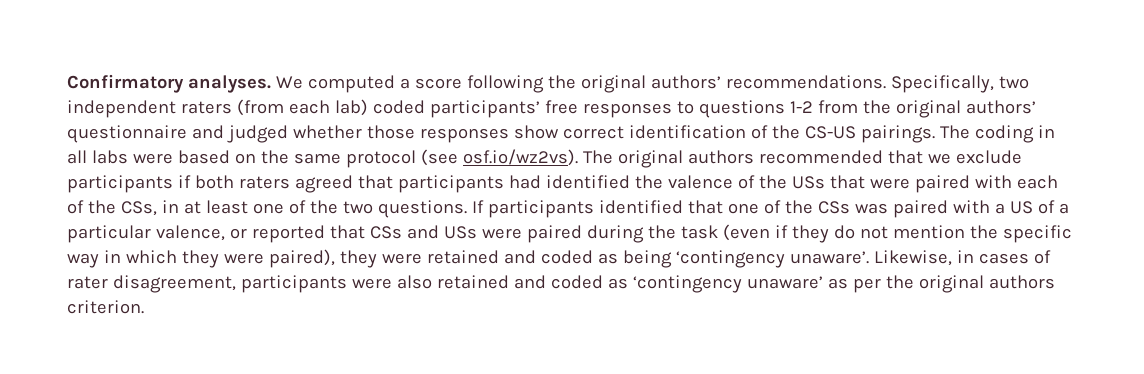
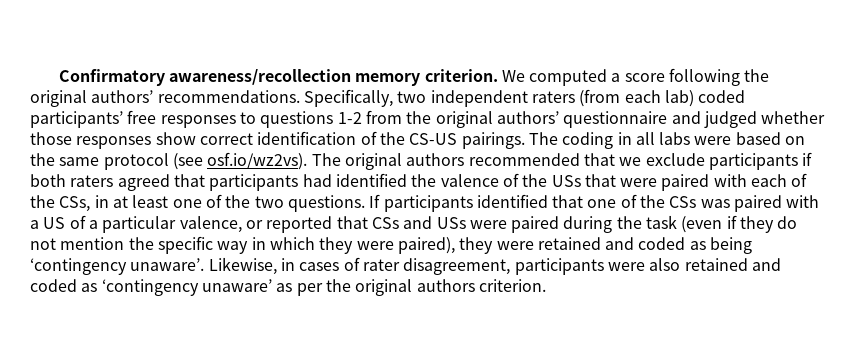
- Confirmatory analyses.
+ Confirmatory awareness/recollection memory criterion.

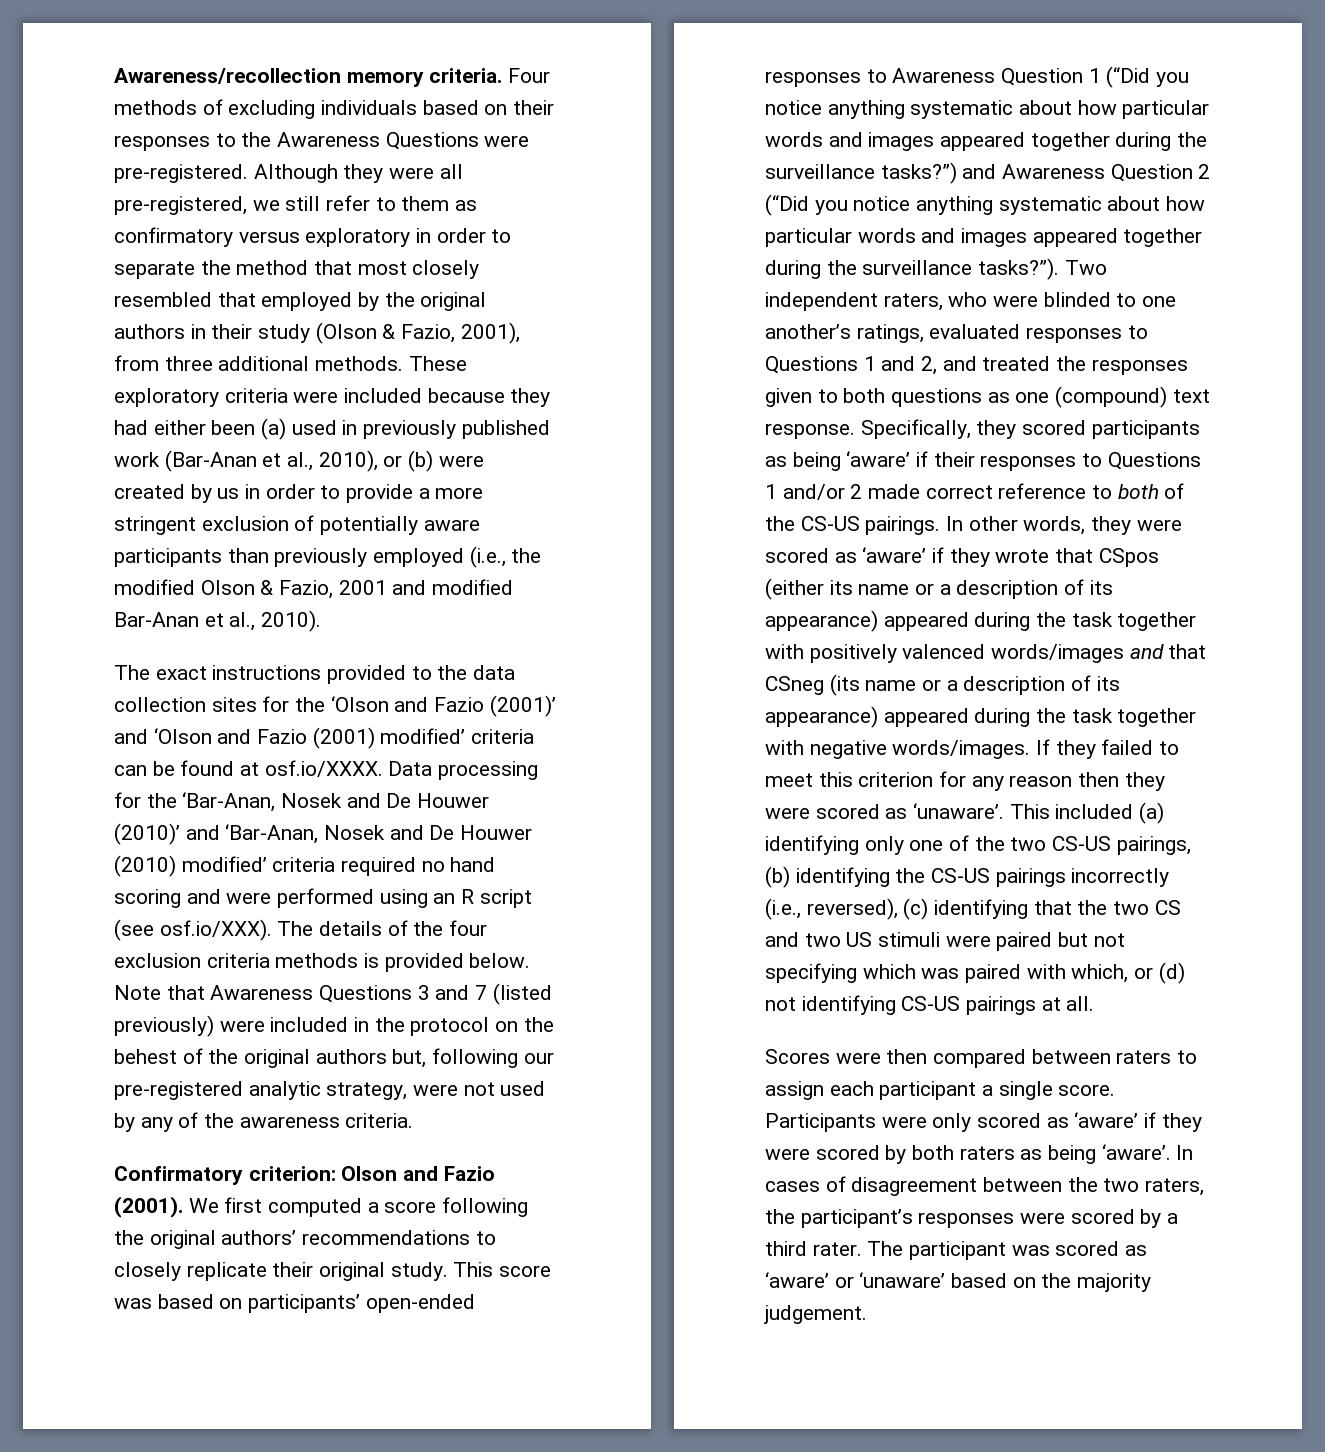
- Confirmatory awareness/recollection memory criterion. We computed a score following the original authors’ recommendations. Specifically, two independent raters (from each lab) coded participants’ free responses to questions 1-2 from the original authors’ questionnaire and judged whether those responses show correct identification of the CS-US pairings. The coding in all labs were based on the same protocol (see osf.io/wz2vs). The original authors recommended that we exclude participants if both raters agreed that participants had identified the valence of the USs that were paired with each of the CSs, in at least one of the two questions. If participants identified that one of the CSs was paired with a US of a particular valence, or reported that CSs and USs were paired during the task (even if they do not mention the specific way in which they were paired), they were retained and coded as being ‘contingency unaware’. Likewise, in cases of rater disagreement, participants were also retained and coded as ‘contingency unaware’ as per the original authors criterion.
+ Awareness/recollection memory criteria. Four methods of excluding individuals based on their responses to the Awareness Questions were pre-registered. Although they were all pre-registered, we still refer to them as confirmatory versus exploratory in order to separate the method that most closely resembled that employed by the original authors in their study (Olson & Fazio, 2001), from three additional methods. These exploratory criteria were included because they had either been (a) used in previously published work (Bar-Anan et al., 2010), or (b) were created by us in order to provide a more stringent exclusion of potentially aware participants than previously employed (i.e., the modified Olson & Fazio, 2001 and modified Bar-Anan et al., 2010).
+ The exact instructions provided to the data collection sites for the ‘Olson and Fazio (2001)’ and ‘Olson and Fazio (2001) modified’ criteria can be found at osf.io/XXXX. Data processing for the ‘Bar-Anan, Nosek and De Houwer (2010)’ and ‘Bar-Anan, Nosek and De Houwer (2010) modified’ criteria required no hand scoring and were performed using an R script (see osf.io/XXX). The details of the four exclusion criteria methods is provided below. Note that Awareness Questions 3 and 7 (listed previously) were included in the protocol on the behest of the original authors but, following our pre-registered analytic strategy, were not used by any of the awareness criteria.
+ Confirmatory criterion: Olson and Fazio (2001). We first computed a score following the original authors’ recommendations to closely replicate their original study. This score was based on participants’ open-ended responses to Awareness Question 1 (“Did you notice anything systematic about how particular words and images appeared together during the surveillance tasks?”) and Awareness Question 2 (“Did you notice anything systematic about how particular words and images appeared together during the surveillance tasks?”). Two independent raters, who were blinded to one another’s ratings, evaluated responses to Questions 1 and 2, and treated the responses given to both questions as one (compound) text response. Specifically, they scored participants as being ‘aware’ if their responses to Questions 1 and/or 2 made correct reference to both of the CS-US pairings. In other words, they were scored as ‘aware’ if they wrote that CSpos (either its name or a description of its appearance) appeared during the task together with positively valenced words/images and that CSneg (its name or a description of its appearance) appeared during the task together with negative words/images. If they failed to meet this criterion for any reason then they were scored as ‘unaware’. This included (a) identifying only one of the two CS-US pairings, (b) identifying the CS-US pairings incorrectly (i.e., reversed), (c) identifying that the two CS and two US stimuli were paired but not specifying which was paired with which, or (d) not identifying CS-US pairings at all.
+ Scores were then compared between raters to assign each participant a single score. Participants were only scored as ‘aware’ if they were scored by both raters as being ‘aware’. In cases of disagreement between the two raters, the participant’s responses were scored by a third rater. The participant was scored as ‘aware’ or ‘unaware’ based on the majority judgement.

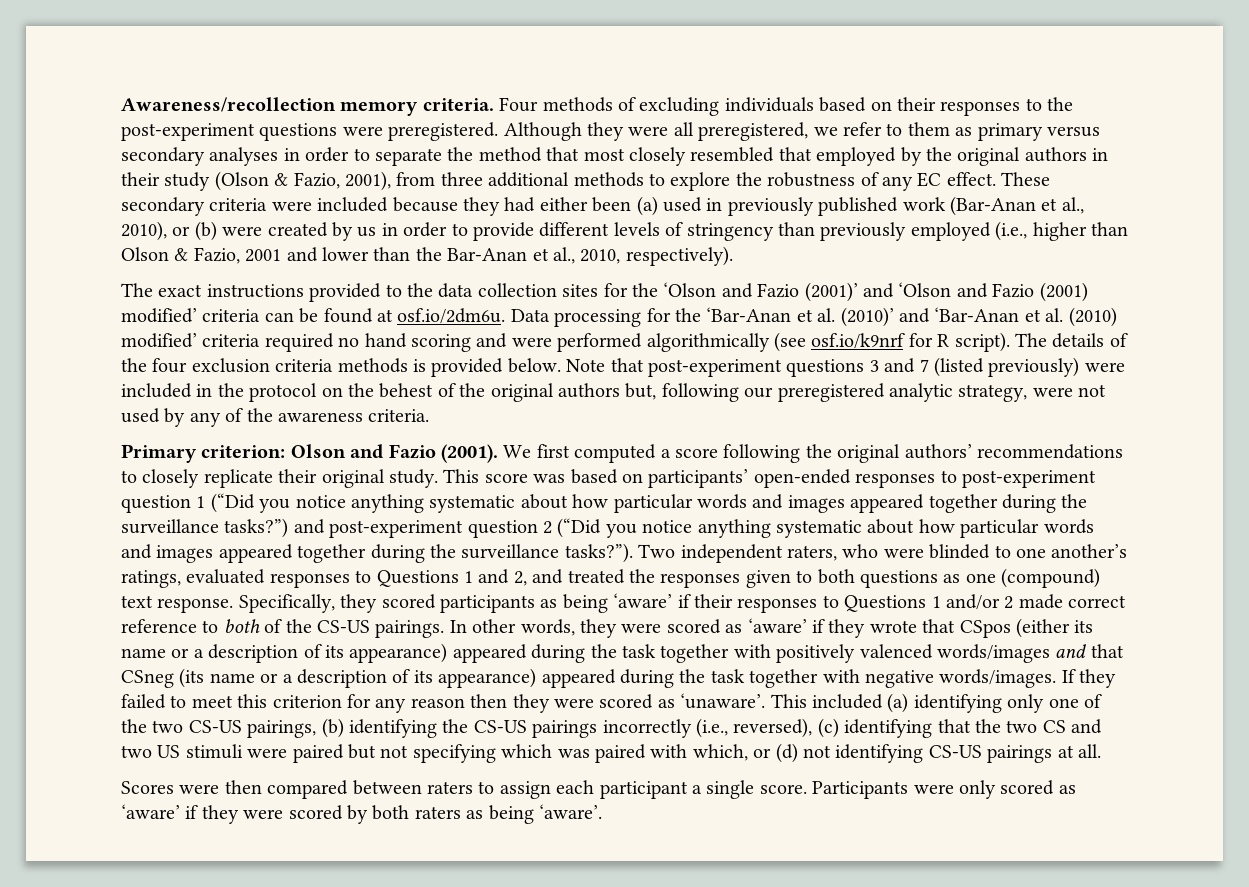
- Four methods of excluding individuals based on their responses to the Awareness Questions were pre-registered.
+ Four methods of excluding individuals based on their responses to the post-experiment questions were preregistered.
- Although they were all pre-registered, we still refer to them as confirmatory versus exploratory in order to separate the method that most closely resembled that employed by the original authors in their study (Olson & Fazio, 2001), from three additional methods. These exploratory criteria were included because they had either been (a) used in previously published work (Bar-Anan et al., 2010), or (b) were created by us in order to provide a more stringent exclusion of potentially aware participants than previously employed (i.e., the modified Olson & Fazio, 2001 and modified Bar-Anan et al., 2010).
+ Although they were all preregistered, we refer to them as primary versus secondary analyses in order to separate the method that most closely resembled that employed by the original authors in their study (Olson & Fazio, 2001), from three additional methods to explore the robustness of any EC effect. These secondary criteria were included because they had either been (a) used in previously published work (Bar-Anan et al., 2010), or (b) were created by us in order to provide different levels of stringency than previously employed (i.e., higher than Olson & Fazio, 2001 and lower than the Bar-Anan et al., 2010, respectively).
- The exact instructions provided to the data collection sites for the ‘Olson and Fazio (2001)’ and ‘Olson and Fazio (2001) modified’ criteria can be found at osf.io/XXXX. Data processing for the ‘Bar-Anan, Nosek and De Houwer (2010)’ and ‘Bar-Anan, Nosek and De Houwer (2010) modified’ criteria required no hand scoring and were performed using an R script (see osf.io/XXX). The details of the four exclusion criteria methods is provided below.
+ The exact instructions provided to the data collection sites for the ‘Olson and Fazio (2001)’ and ‘Olson and Fazio (2001) modified’ criteria can be found at osf.io/2dm6u. Data processing for the ‘Bar-Anan et al. (2010)’ and ‘Bar-Anan et al. (2010) modified’ criteria required no hand scoring and were performed algorithmically (see osf.io/k9nrf for R script). The details of the four exclusion criteria methods is provided below.
- Note that Awareness Questions 3 and 7 (listed previously) were included in the protocol on the behest of the original authors but, following our pre-registered analytic strategy, were not used by any of the awareness criteria.
+ Note that post-experiment questions 3 and 7 (listed previously) were included in the protocol on the behest of the original authors but, following our preregistered analytic strategy, were not used by any of the awareness criteria.
- Confirmatory criterion: Olson and Fazio (2001).
+ Primary criterion: Olson and Fazio (2001).
- This score was based on participants’ open-ended responses to Awareness Question 1 (“Did you notice anything systematic about how particular words and images appeared together during the surveillance tasks?”) and Awareness Question 2 (“Did you notice anything systematic about how particular words and images appeared together during the surveillance tasks?”).
+ This score was based on participants’ open-ended responses to post-experiment question 1 (“Did you notice anything systematic about how particular words and images appeared together during the surveillance tasks?”) and post-experiment question 2 (“Did you notice anything systematic about how particular words and images appeared together during the surveillance tasks?”).
- In cases of disagreement between the two raters, the participant’s responses were scored by a third rater. The participant was scored as ‘aware’ or ‘unaware’ based on the majority judgement.

